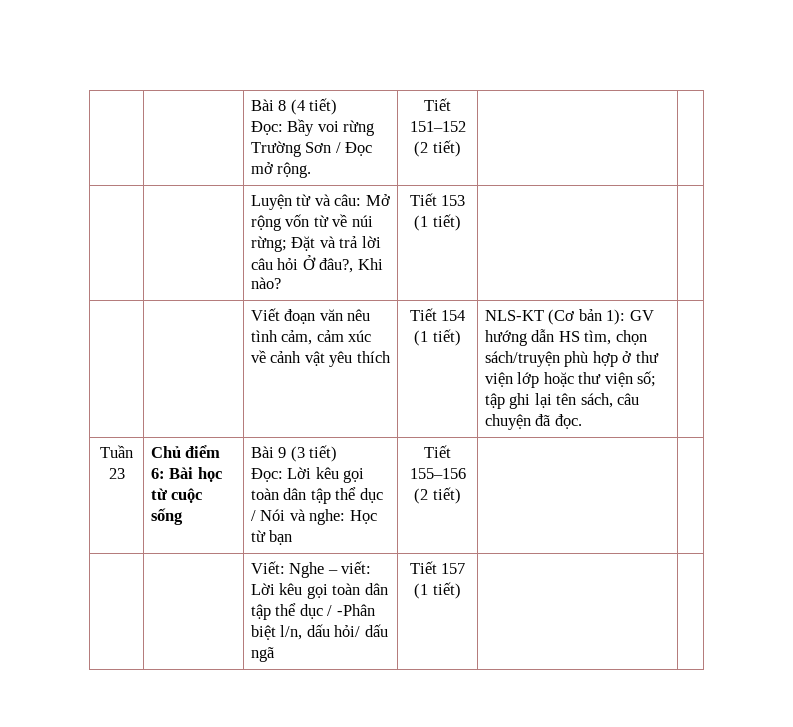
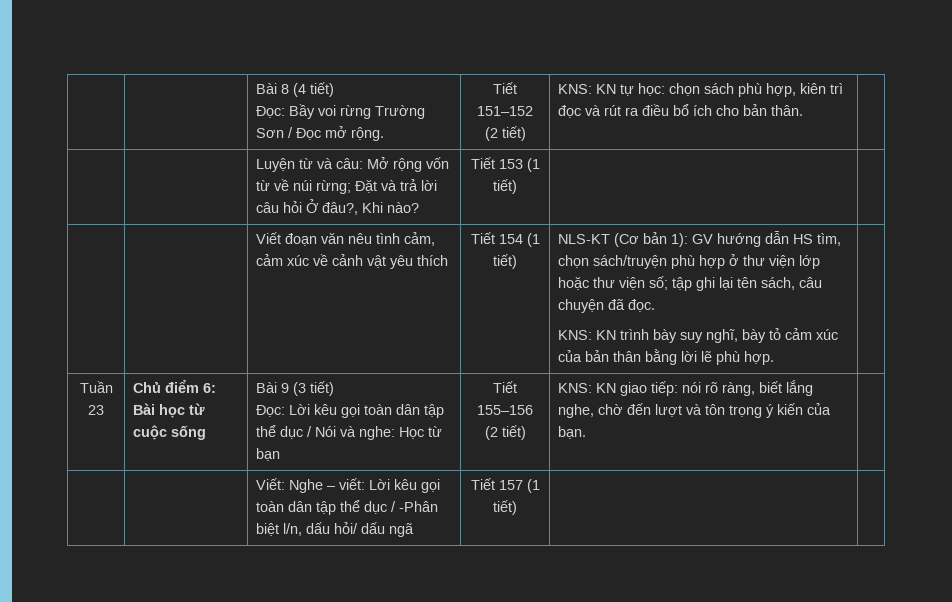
  | | Bài 8 (4 tiết)
- Đọc: Bầy voi rừng Trường Sơn / Đọc mở rộng. | Tiết 151–152 (2 tiết) | |
+ Đọc: Bầy voi rừng Trường Sơn / Đọc mở rộng. | Tiết 151–152 (2 tiết) | KNS: KN tự học: chọn sách phù hợp, kiên trì đọc và rút ra điều bổ ích cho bản thân. |
+ KNS: KN trình bày suy nghĩ, bày tỏ cảm xúc của bản thân bằng lời lẽ phù hợp.
+ KNS: KN giao tiếp: nói rõ ràng, biết lắng nghe, chờ đến lượt và tôn trọng ý kiến của bạn.

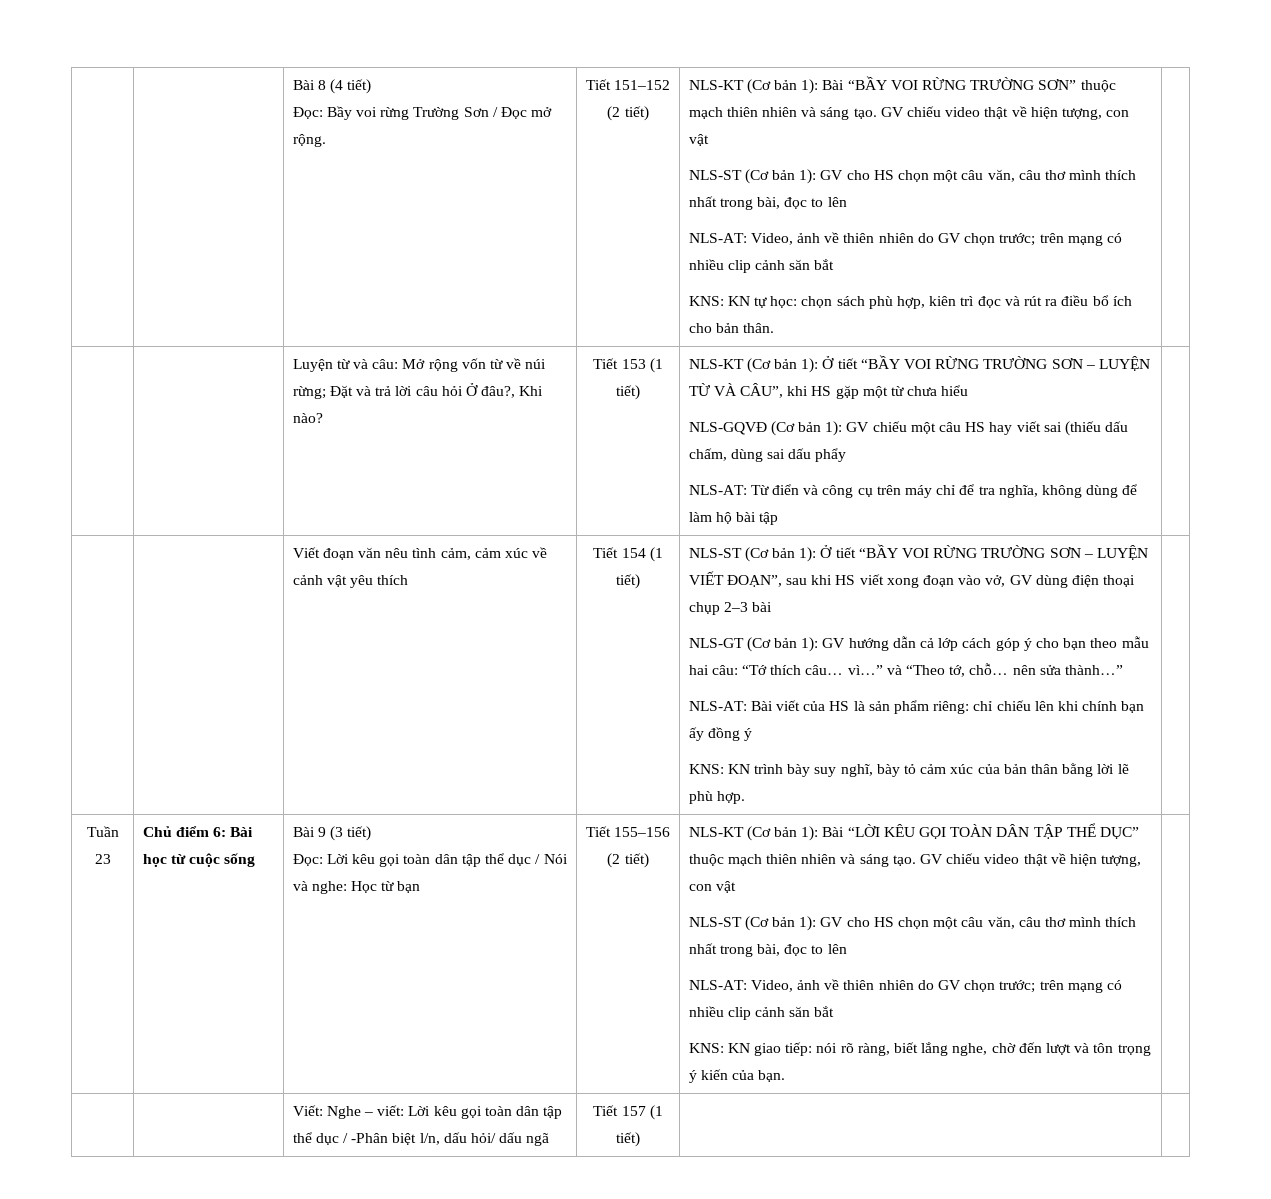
+ NLS-KT (Cơ bản 1): Bài “BẦY VOI RỪNG TRƯỜNG SƠN” thuộc mạch thiên nhiên và sáng tạo. GV chiếu video thật về hiện tượng, con vật
+ NLS-ST (Cơ bản 1): GV cho HS chọn một câu văn, câu thơ mình thích nhất trong bài, đọc to lên
+ NLS-AT: Video, ảnh về thiên nhiên do GV chọn trước; trên mạng có nhiều clip cảnh săn bắt
+ NLS-KT (Cơ bản 1): Ở tiết “BẦY VOI RỪNG TRƯỜNG SƠN – LUYỆN TỪ VÀ CÂU”, khi HS gặp một từ chưa hiểu
+ NLS-GQVĐ (Cơ bản 1): GV chiếu một câu HS hay viết sai (thiếu dấu chấm, dùng sai dấu phẩy
+ NLS-AT: Từ điển và công cụ trên máy chỉ để tra nghĩa, không dùng để làm hộ bài tập
- NLS-KT (Cơ bản 1): GV hướng dẫn HS tìm, chọn sách/truyện phù hợp ở thư viện lớp hoặc thư viện số; tập ghi lại tên sách, câu chuyện đã đọc.
+ NLS-ST (Cơ bản 1): Ở tiết “BẦY VOI RỪNG TRƯỜNG SƠN – LUYỆN VIẾT ĐOẠN”, sau khi HS viết xong đoạn vào vở, GV dùng điện thoại chụp 2–3 bài
+ NLS-GT (Cơ bản 1): GV hướng dẫn cả lớp cách góp ý cho bạn theo mẫu hai câu: “Tớ thích câu… vì…” và “Theo tớ, chỗ… nên sửa thành…”
+ NLS-AT: Bài viết của HS là sản phẩm riêng: chỉ chiếu lên khi chính bạn ấy đồng ý
+ NLS-KT (Cơ bản 1): Bài “LỜI KÊU GỌI TOÀN DÂN TẬP THỂ DỤC” thuộc mạch thiên nhiên và sáng tạo. GV chiếu video thật về hiện tượng, con vật
+ NLS-ST (Cơ bản 1): GV cho HS chọn một câu văn, câu thơ mình thích nhất trong bài, đọc to lên
+ NLS-AT: Video, ảnh về thiên nhiên do GV chọn trước; trên mạng có nhiều clip cảnh săn bắt

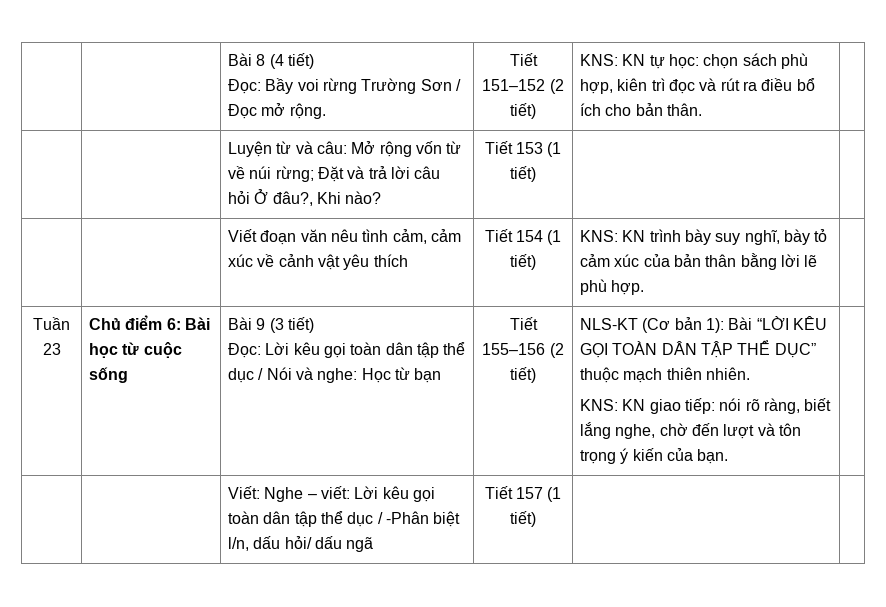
- NLS-KT (Cơ bản 1): Bài “BẦY VOI RỪNG TRƯỜNG SƠN” thuộc mạch thiên nhiên và sáng tạo. GV chiếu video thật về hiện tượng, con vật
- NLS-ST (Cơ bản 1): GV cho HS chọn một câu văn, câu thơ mình thích nhất trong bài, đọc to lên
- NLS-AT: Video, ảnh về thiên nhiên do GV chọn trước; trên mạng có nhiều clip cảnh săn bắt
- NLS-KT (Cơ bản 1): Ở tiết “BẦY VOI RỪNG TRƯỜNG SƠN – LUYỆN TỪ VÀ CÂU”, khi HS gặp một từ chưa hiểu
- NLS-GQVĐ (Cơ bản 1): GV chiếu một câu HS hay viết sai (thiếu dấu chấm, dùng sai dấu phẩy
- NLS-AT: Từ điển và công cụ trên máy chỉ để tra nghĩa, không dùng để làm hộ bài tập
- NLS-ST (Cơ bản 1): Ở tiết “BẦY VOI RỪNG TRƯỜNG SƠN – LUYỆN VIẾT ĐOẠN”, sau khi HS viết xong đoạn vào vở, GV dùng điện thoại chụp 2–3 bài
- NLS-GT (Cơ bản 1): GV hướng dẫn cả lớp cách góp ý cho bạn theo mẫu hai câu: “Tớ thích câu… vì…” và “Theo tớ, chỗ… nên sửa thành…”
- NLS-AT: Bài viết của HS là sản phẩm riêng: chỉ chiếu lên khi chính bạn ấy đồng ý
- NLS-KT (Cơ bản 1): Bài “LỜI KÊU GỌI TOÀN DÂN TẬP THỂ DỤC” thuộc mạch thiên nhiên và sáng tạo. GV chiếu video thật về hiện tượng, con vật
- NLS-ST (Cơ bản 1): GV cho HS chọn một câu văn, câu thơ mình thích nhất trong bài, đọc to lên
- NLS-AT: Video, ảnh về thiên nhiên do GV chọn trước; trên mạng có nhiều clip cảnh săn bắt
+ NLS-KT (Cơ bản 1): Bài “LỜI KÊU GỌI TOÀN DÂN TẬP THỂ DỤC” thuộc mạch thiên nhiên.

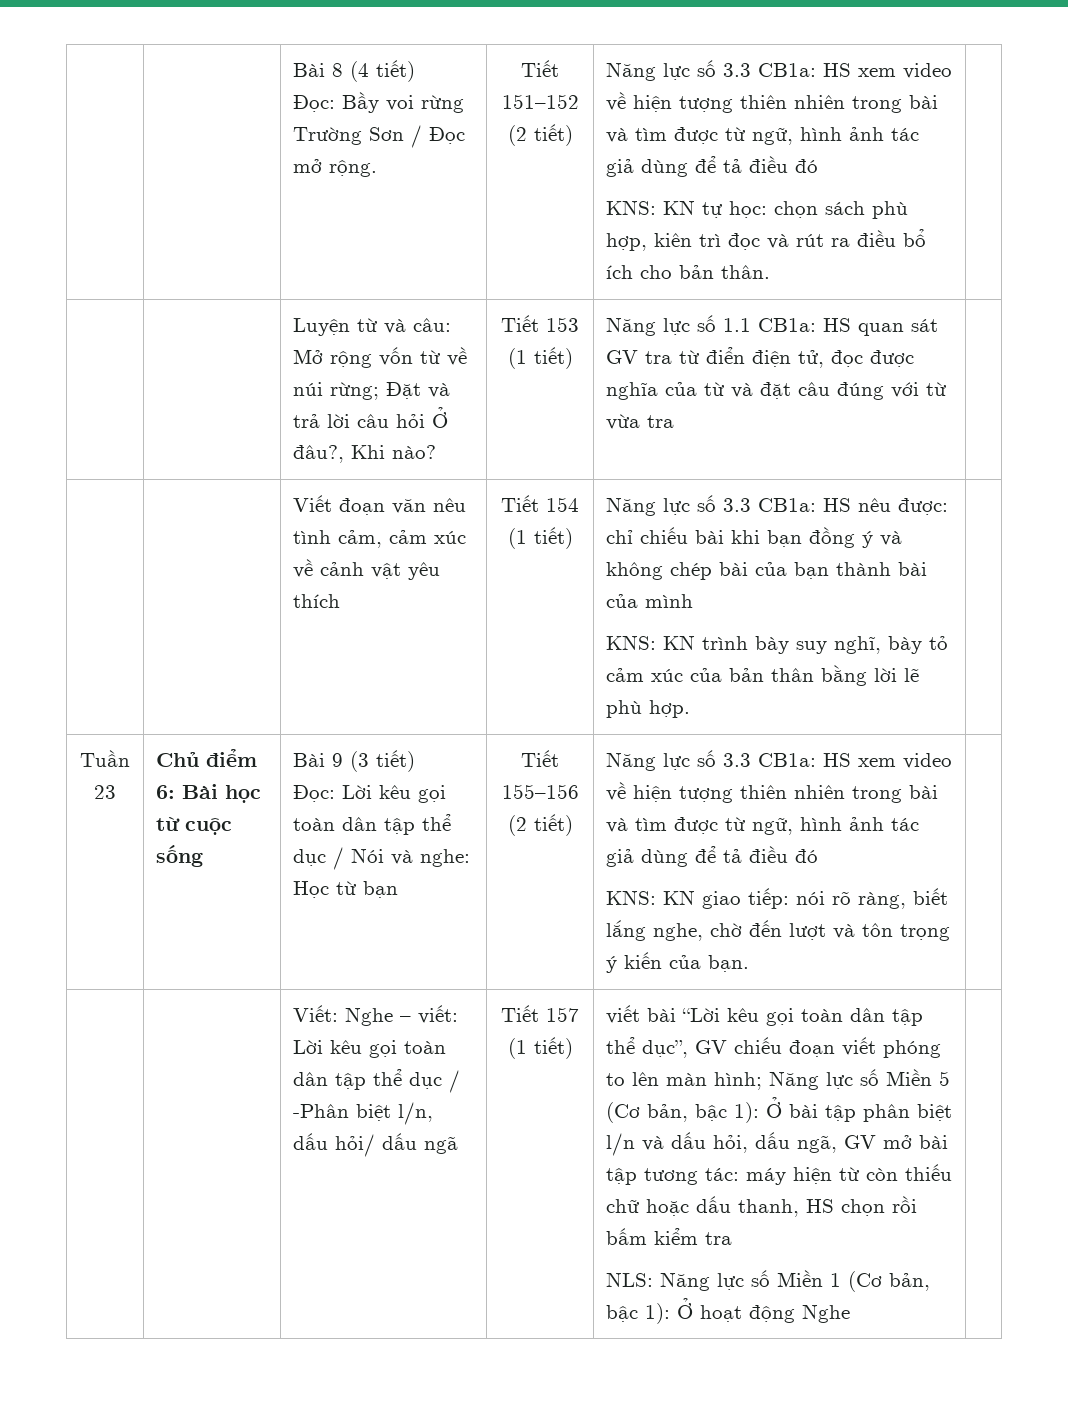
- Tiết 151–152 (2 tiết)
+ Tiết 151–152 (2 tiết) | Năng lực số 3.3 CB1a: HS xem video về hiện tượng thiên nhiên trong bài và tìm được từ ngữ, hình ảnh tác giả dùng để tả điều đó
+ Năng lực số 1.1 CB1a: HS quan sát GV tra từ điển điện tử, đọc được nghĩa của từ và đặt câu đúng với từ vừa tra
+ Năng lực số 3.3 CB1a: HS nêu được: chỉ chiếu bài khi bạn đồng ý và không chép bài của bạn thành bài của mình
- Tiết 155–156 (2 tiết) | NLS-KT (Cơ bản 1): Bài “LỜI KÊU GỌI TOÀN DÂN TẬP THỂ DỤC” thuộc mạch thiên nhiên.
+ Tiết 155–156 (2 tiết) | Năng lực số 3.3 CB1a: HS xem video về hiện tượng thiên nhiên trong bài và tìm được từ ngữ, hình ảnh tác giả dùng để tả điều đó
+ viết bài “Lời kêu gọi toàn dân tập thể dục”, GV chiếu đoạn viết phóng to lên màn hình; Năng lực số Miền 5 (Cơ bản, bậc 1): Ở bài tập phân biệt l/n và dấu hỏi, dấu ngã, GV mở bài tập tương tác: máy hiện từ còn thiếu chữ hoặc dấu thanh, HS chọn rồi bấm kiểm tra
+ NLS: Năng lực số Miền 1 (Cơ bản, bậc 1): Ở hoạt động Nghe

